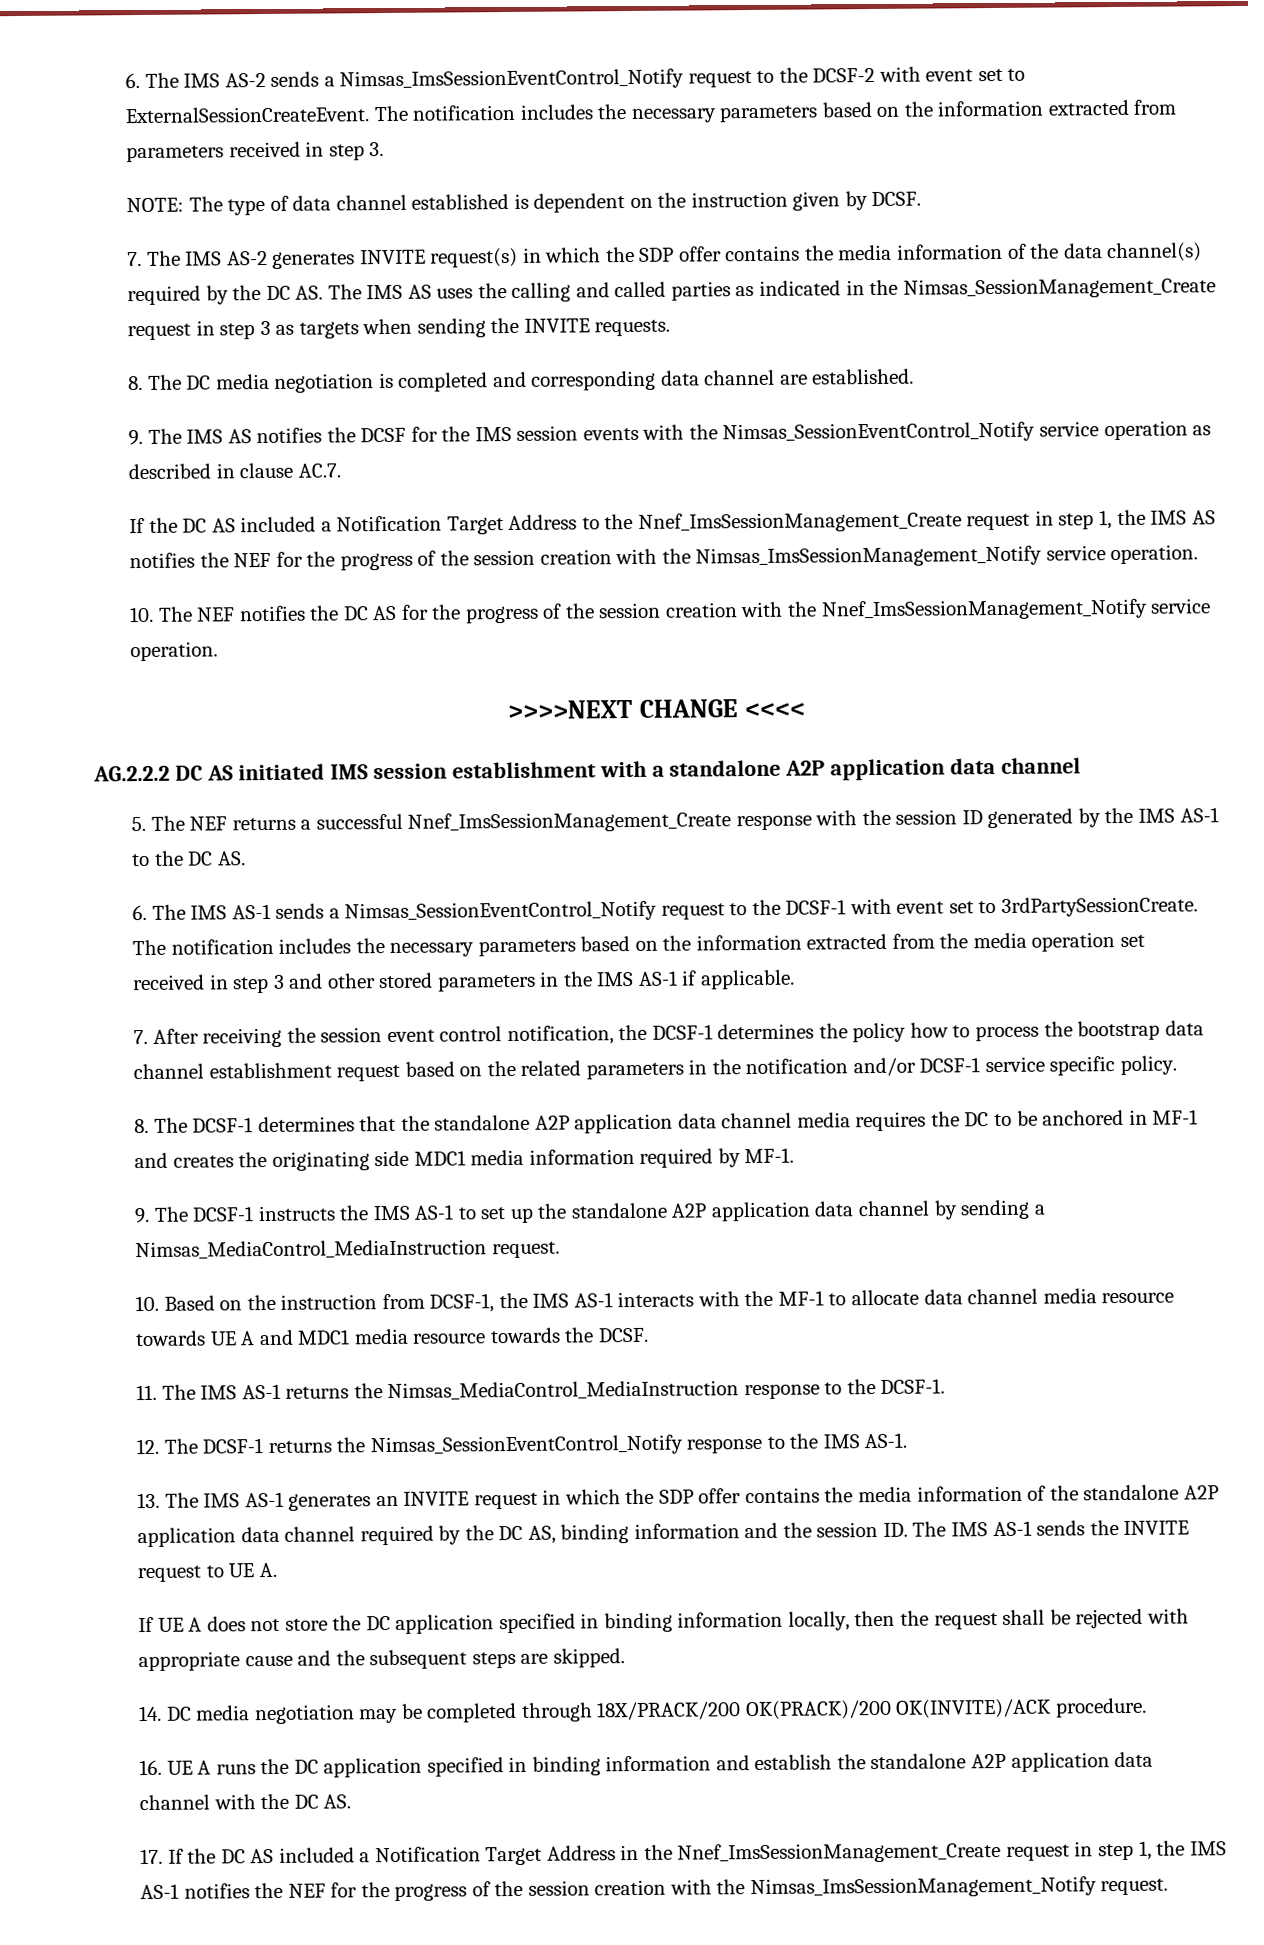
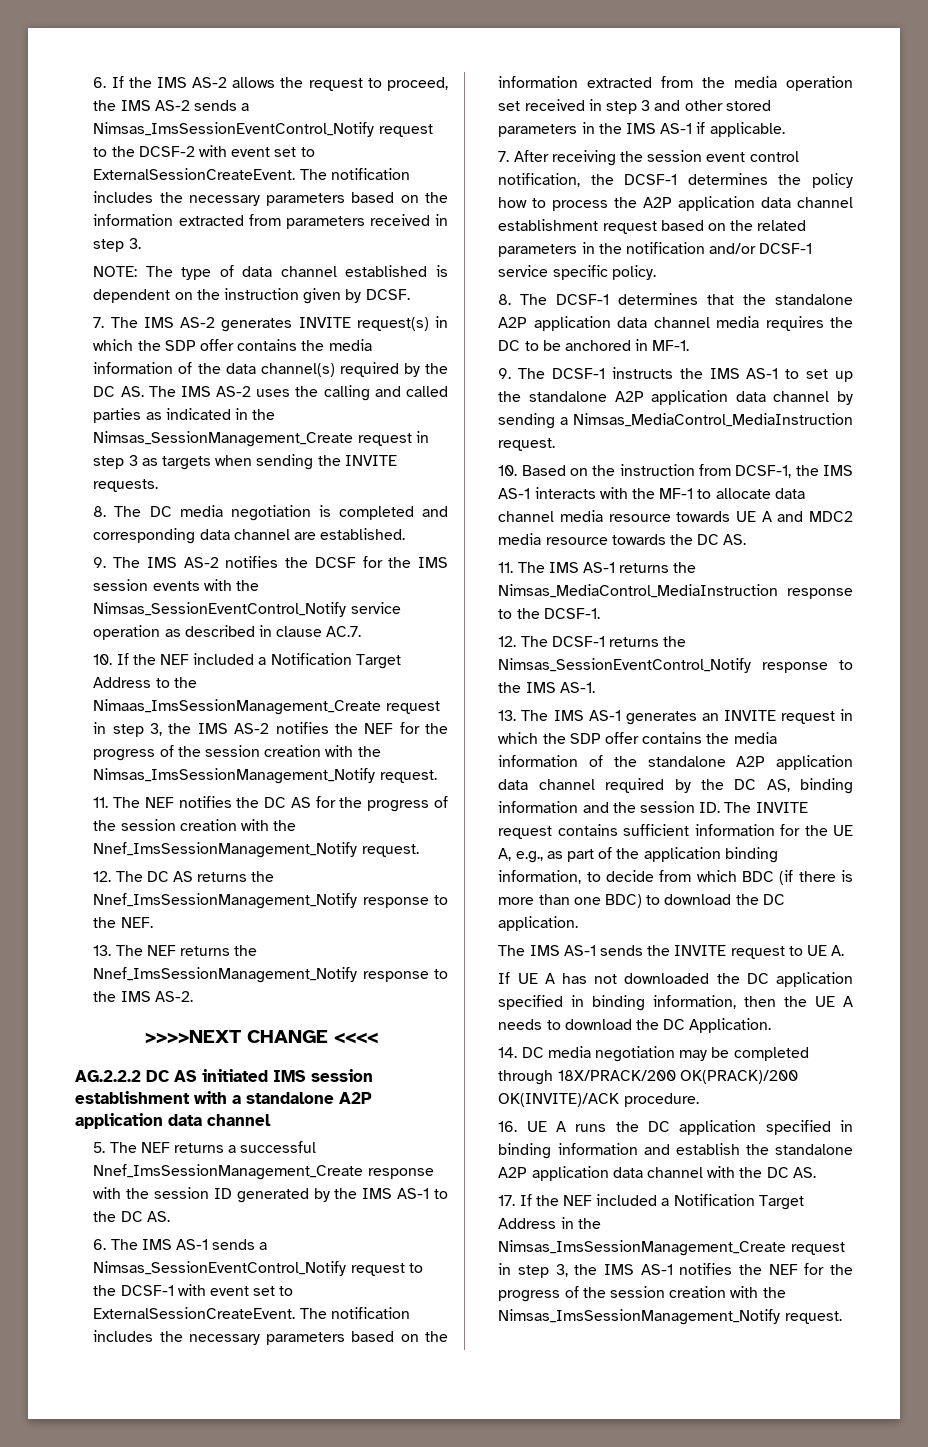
- 6. The IMS AS-2 sends a Nimsas_ImsSessionEventControl_Notify request to the DCSF-2 with event set to ExternalSessionCreateEvent.
+ 6. If the IMS AS-2 allows the request to proceed, the IMS AS-2 sends a Nimsas_ImsSessionEventControl_Notify request to the DCSF-2 with event set to ExternalSessionCreateEvent.
- 7. The IMS AS-2 generates INVITE request(s) in which the SDP offer contains the media information of the data channel(s) required by the DC AS. The IMS AS uses the calling and called parties as indicated in the Nimsas_SessionManagement_Create request in step 3 as targets when sending the INVITE requests.
+ 7. The IMS AS-2 generates INVITE request(s) in which the SDP offer contains the media information of the data channel(s) required by the DC AS. The IMS AS-2 uses the calling and called parties as indicated in the Nimsas_SessionManagement_Create request in step 3 as targets when sending the INVITE requests.
- 9. The IMS AS notifies the DCSF for the IMS session events with the Nimsas_SessionEventControl_Notify service operation as described in clause AC.7.
+ 9. The IMS AS-2 notifies the DCSF for the IMS session events with the Nimsas_SessionEventControl_Notify service operation as described in clause AC.7.
- If the DC AS included a Notification Target Address to the Nnef_ImsSessionManagement_Create request in step 1, the IMS AS notifies the NEF for the progress of the session creation with the Nimsas_ImsSessionManagement_Notify service operation.
- 10. The NEF notifies the DC AS for the progress of the session creation with the Nnef_ImsSessionManagement_Notify service operation.
+ 10. If the NEF included a Notification Target Address to the Nimaas_ImsSessionManagement_Create request in step 3, the IMS AS-2 notifies the NEF for the progress of the session creation with the Nimsas_ImsSessionManagement_Notify request.
+ 11. The NEF notifies the DC AS for the progress of the session creation with the Nnef_ImsSessionManagement_Notify request.
+ 12. The DC AS returns the Nnef_ImsSessionManagement_Notify response to the NEF.
+ 13. The NEF returns the Nnef_ImsSessionManagement_Notify response to the IMS AS-2.
- 6. The IMS AS-1 sends a Nimsas_SessionEventControl_Notify request to the DCSF-1 with event set to 3rdPartySessionCreate.
+ 6. The IMS AS-1 sends a Nimsas_SessionEventControl_Notify request to the DCSF-1 with event set to ExternalSessionCreateEvent.
- 7. After receiving the session event control notification, the DCSF-1 determines the policy how to process the bootstrap data channel establishment request based on the related parameters in the notification and/or DCSF-1 service specific policy.
+ 7. After receiving the session event control notification, the DCSF-1 determines the policy how to process the A2P application data channel establishment request based on the related parameters in the notification and/or DCSF-1 service specific policy.
- 8. The DCSF-1 determines that the standalone A2P application data channel media requires the DC to be anchored in MF-1 and creates the originating side MDC1 media information required by MF-1.
+ 8. The DCSF-1 determines that the standalone A2P application data channel media requires the DC to be anchored in MF-1.
- 10. Based on the instruction from DCSF-1, the IMS AS-1 interacts with the MF-1 to allocate data channel media resource towards UE A and MDC1 media resource towards the DCSF.
+ 10. Based on the instruction from DCSF-1, the IMS AS-1 interacts with the MF-1 to allocate data channel media resource towards UE A and MDC2 media resource towards the DC AS.
- 13. The IMS AS-1 generates an INVITE request in which the SDP offer contains the media information of the standalone A2P application data channel required by the DC AS, binding information and the session ID. The IMS AS-1 sends the INVITE request to UE A.
+ 13. The IMS AS-1 generates an INVITE request in which the SDP offer contains the media information of the standalone A2P application data channel required by the DC AS, binding information and the session ID. The INVITE request contains sufficient information for the UE A, e.g., as part of the application binding information, to decide from which BDC (if there is more than one BDC) to download the DC application.
+ The IMS AS-1 sends the INVITE request to UE A.
- If UE A does not store the DC application specified in binding information locally, then the request shall be rejected with appropriate cause and the subsequent steps are skipped.
+ If UE A has not downloaded the DC application specified in binding information, then the UE A needs to download the DC Application.
- 17. If the DC AS included a Notification Target Address in the Nnef_ImsSessionManagement_Create request in step 1, the IMS AS-1 notifies the NEF for the progress of the session creation with the Nimsas_ImsSessionManagement_Notify request.
+ 17. If the NEF included a Notification Target Address in the Nimsas_ImsSessionManagement_Create request in step 3, the IMS AS-1 notifies the NEF for the progress of the session creation with the Nimsas_ImsSessionManagement_Notify request.

